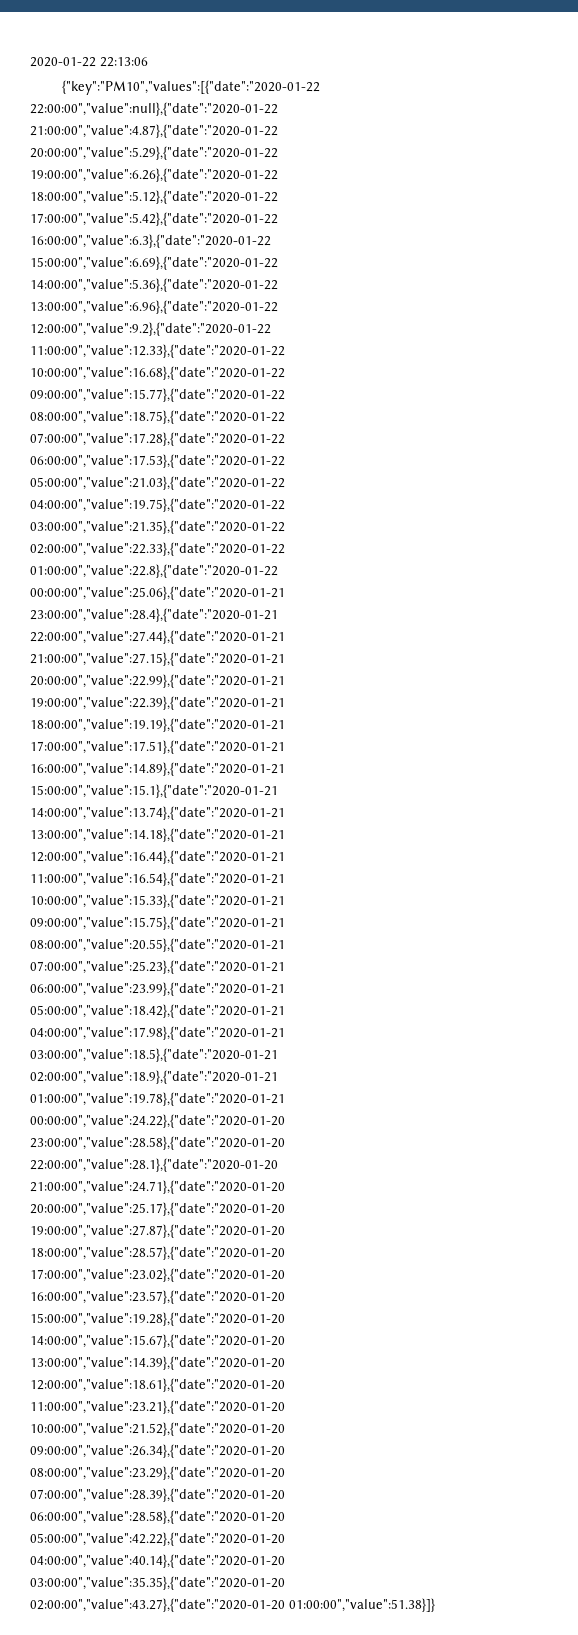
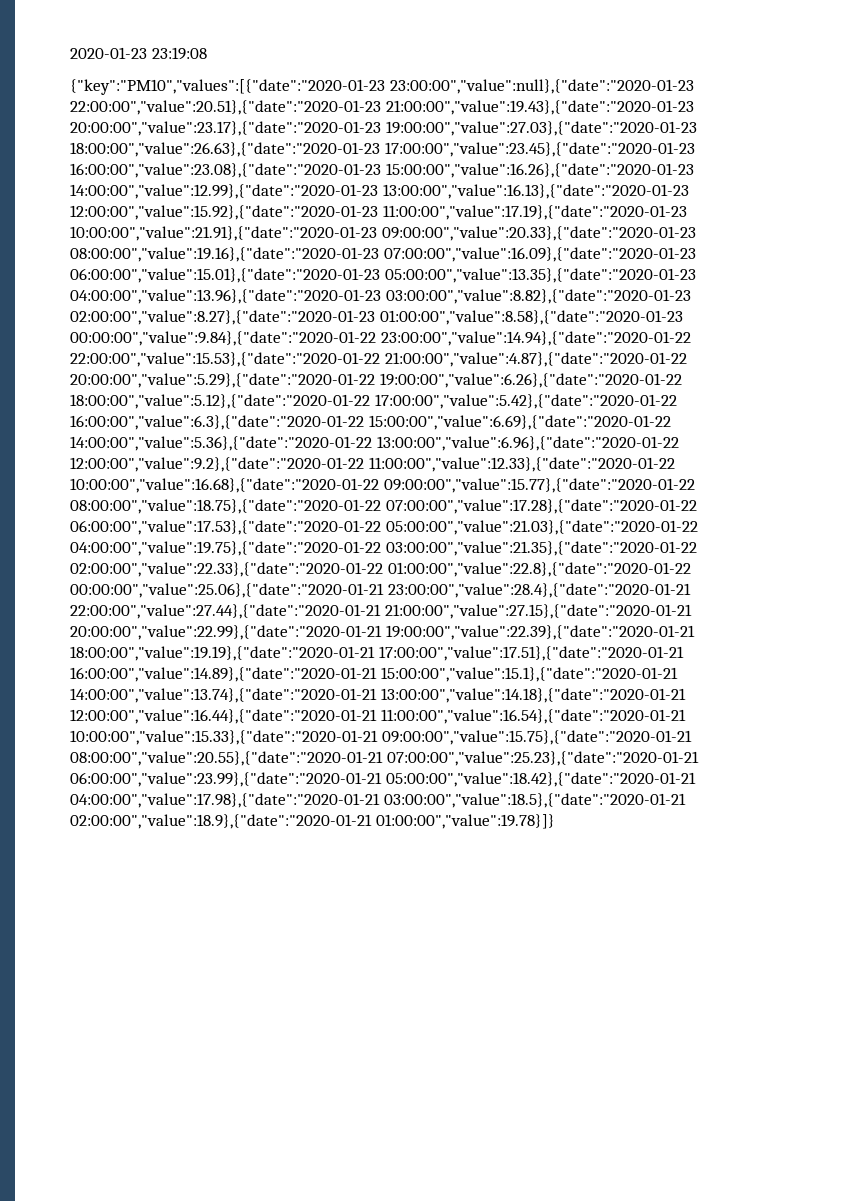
- 2020-01-22 22:13:06
- {"key":"PM10","values":[{"date":"2020-01-22 22:00:00","value":null},{"date":"2020-01-22 21:00:00","value":4.87},{"date":"2020-01-22 20:00:00","value":5.29},{"date":"2020-01-22 19:00:00","value":6.26},{"date":"2020-01-22 18:00:00","value":5.12},{"date":"2020-01-22 17:00:00","value":5.42},{"date":"2020-01-22 16:00:00","value":6.3},{"date":"2020-01-22 15:00:00","value":6.69},{"date":"2020-01-22 14:00:00","value":5.36},{"date":"2020-01-22 13:00:00","value":6.96},{"date":"2020-01-22 12:00:00","value":9.2},{"date":"2020-01-22 11:00:00","value":12.33},{"date":"2020-01-22 10:00:00","value":16.68},{"date":"2020-01-22 09:00:00","value":15.77},{"date":"2020-01-22 08:00:00","value":18.75},{"date":"2020-01-22 07:00:00","value":17.28},{"date":"2020-01-22 06:00:00","value":17.53},{"date":"2020-01-22 05:00:00","value":21.03},{"date":"2020-01-22 04:00:00","value":19.75},{"date":"2020-01-22 03:00:00","value":21.35},{"date":"2020-01-22 02:00:00","value":22.33},{"date":"2020-01-22 01:00:00","value":22.8},{"date":"2020-01-22 00:00:00","value":25.06},{"date":"2020-01-21 23:00:00","value":28.4},{"date":"2020-01-21 22:00:00","value":27.44},{"date":"2020-01-21 21:00:00","value":27.15},{"date":"2020-01-21 20:00:00","value":22.99},{"date":"2020-01-21 19:00:00","value":22.39},{"date":"2020-01-21 18:00:00","value":19.19},{"date":"2020-01-21 17:00:00","value":17.51},{"date":"2020-01-21 16:00:00","value":14.89},{"date":"2020-01-21 15:00:00","value":15.1},{"date":"2020-01-21 14:00:00","value":13.74},{"date":"2020-01-21 13:00:00","value":14.18},{"date":"2020-01-21 12:00:00","value":16.44},{"date":"2020-01-21 11:00:00","value":16.54},{"date":"2020-01-21 10:00:00","value":15.33},{"date":"2020-01-21 09:00:00","value":15.75},{"date":"2020-01-21 08:00:00","value":20.55},{"date":"2020-01-21 07:00:00","value":25.23},{"date":"2020-01-21 06:00:00","value":23.99},{"date":"2020-01-21 05:00:00","value":18.42},{"date":"2020-01-21 04:00:00","value":17.98},{"date":"2020-01-21 03:00:00","value":18.5},{"date":"2020-01-21 02:00:00","value":18.9},{"date":"2020-01-21 01:00:00","value":19.78},{"date":"2020-01-21 00:00:00","value":24.22},{"date":"2020-01-20 23:00:00","value":28.58},{"date":"2020-01-20 22:00:00","value":28.1},{"date":"2020-01-20 21:00:00","value":24.71},{"date":"2020-01-20 20:00:00","value":25.17},{"date":"2020-01-20 19:00:00","value":27.87},{"date":"2020-01-20 18:00:00","value":28.57},{"date":"2020-01-20 17:00:00","value":23.02},{"date":"2020-01-20 16:00:00","value":23.57},{"date":"2020-01-20 15:00:00","value":19.28},{"date":"2020-01-20 14:00:00","value":15.67},{"date":"2020-01-20 13:00:00","value":14.39},{"date":"2020-01-20 12:00:00","value":18.61},{"date":"2020-01-20 11:00:00","value":23.21},{"date":"2020-01-20 10:00:00","value":21.52},{"date":"2020-01-20 09:00:00","value":26.34},{"date":"2020-01-20 08:00:00","value":23.29},{"date":"2020-01-20 07:00:00","value":28.39},{"date":"2020-01-20 06:00:00","value":28.58},{"date":"2020-01-20 05:00:00","value":42.22},{"date":"2020-01-20 04:00:00","value":40.14},{"date":"2020-01-20 03:00:00","value":35.35},{"date":"2020-01-20 02:00:00","value":43.27},{"date":"2020-01-20 01:00:00","value":51.38}]}
+ 2020-01-23 23:19:08
+ {"key":"PM10","values":[{"date":"2020-01-23 23:00:00","value":null},{"date":"2020-01-23 22:00:00","value":20.51},{"date":"2020-01-23 21:00:00","value":19.43},{"date":"2020-01-23 20:00:00","value":23.17},{"date":"2020-01-23 19:00:00","value":27.03},{"date":"2020-01-23 18:00:00","value":26.63},{"date":"2020-01-23 17:00:00","value":23.45},{"date":"2020-01-23 16:00:00","value":23.08},{"date":"2020-01-23 15:00:00","value":16.26},{"date":"2020-01-23 14:00:00","value":12.99},{"date":"2020-01-23 13:00:00","value":16.13},{"date":"2020-01-23 12:00:00","value":15.92},{"date":"2020-01-23 11:00:00","value":17.19},{"date":"2020-01-23 10:00:00","value":21.91},{"date":"2020-01-23 09:00:00","value":20.33},{"date":"2020-01-23 08:00:00","value":19.16},{"date":"2020-01-23 07:00:00","value":16.09},{"date":"2020-01-23 06:00:00","value":15.01},{"date":"2020-01-23 05:00:00","value":13.35},{"date":"2020-01-23 04:00:00","value":13.96},{"date":"2020-01-23 03:00:00","value":8.82},{"date":"2020-01-23 02:00:00","value":8.27},{"date":"2020-01-23 01:00:00","value":8.58},{"date":"2020-01-23 00:00:00","value":9.84},{"date":"2020-01-22 23:00:00","value":14.94},{"date":"2020-01-22 22:00:00","value":15.53},{"date":"2020-01-22 21:00:00","value":4.87},{"date":"2020-01-22 20:00:00","value":5.29},{"date":"2020-01-22 19:00:00","value":6.26},{"date":"2020-01-22 18:00:00","value":5.12},{"date":"2020-01-22 17:00:00","value":5.42},{"date":"2020-01-22 16:00:00","value":6.3},{"date":"2020-01-22 15:00:00","value":6.69},{"date":"2020-01-22 14:00:00","value":5.36},{"date":"2020-01-22 13:00:00","value":6.96},{"date":"2020-01-22 12:00:00","value":9.2},{"date":"2020-01-22 11:00:00","value":12.33},{"date":"2020-01-22 10:00:00","value":16.68},{"date":"2020-01-22 09:00:00","value":15.77},{"date":"2020-01-22 08:00:00","value":18.75},{"date":"2020-01-22 07:00:00","value":17.28},{"date":"2020-01-22 06:00:00","value":17.53},{"date":"2020-01-22 05:00:00","value":21.03},{"date":"2020-01-22 04:00:00","value":19.75},{"date":"2020-01-22 03:00:00","value":21.35},{"date":"2020-01-22 02:00:00","value":22.33},{"date":"2020-01-22 01:00:00","value":22.8},{"date":"2020-01-22 00:00:00","value":25.06},{"date":"2020-01-21 23:00:00","value":28.4},{"date":"2020-01-21 22:00:00","value":27.44},{"date":"2020-01-21 21:00:00","value":27.15},{"date":"2020-01-21 20:00:00","value":22.99},{"date":"2020-01-21 19:00:00","value":22.39},{"date":"2020-01-21 18:00:00","value":19.19},{"date":"2020-01-21 17:00:00","value":17.51},{"date":"2020-01-21 16:00:00","value":14.89},{"date":"2020-01-21 15:00:00","value":15.1},{"date":"2020-01-21 14:00:00","value":13.74},{"date":"2020-01-21 13:00:00","value":14.18},{"date":"2020-01-21 12:00:00","value":16.44},{"date":"2020-01-21 11:00:00","value":16.54},{"date":"2020-01-21 10:00:00","value":15.33},{"date":"2020-01-21 09:00:00","value":15.75},{"date":"2020-01-21 08:00:00","value":20.55},{"date":"2020-01-21 07:00:00","value":25.23},{"date":"2020-01-21 06:00:00","value":23.99},{"date":"2020-01-21 05:00:00","value":18.42},{"date":"2020-01-21 04:00:00","value":17.98},{"date":"2020-01-21 03:00:00","value":18.5},{"date":"2020-01-21 02:00:00","value":18.9},{"date":"2020-01-21 01:00:00","value":19.78}]}

